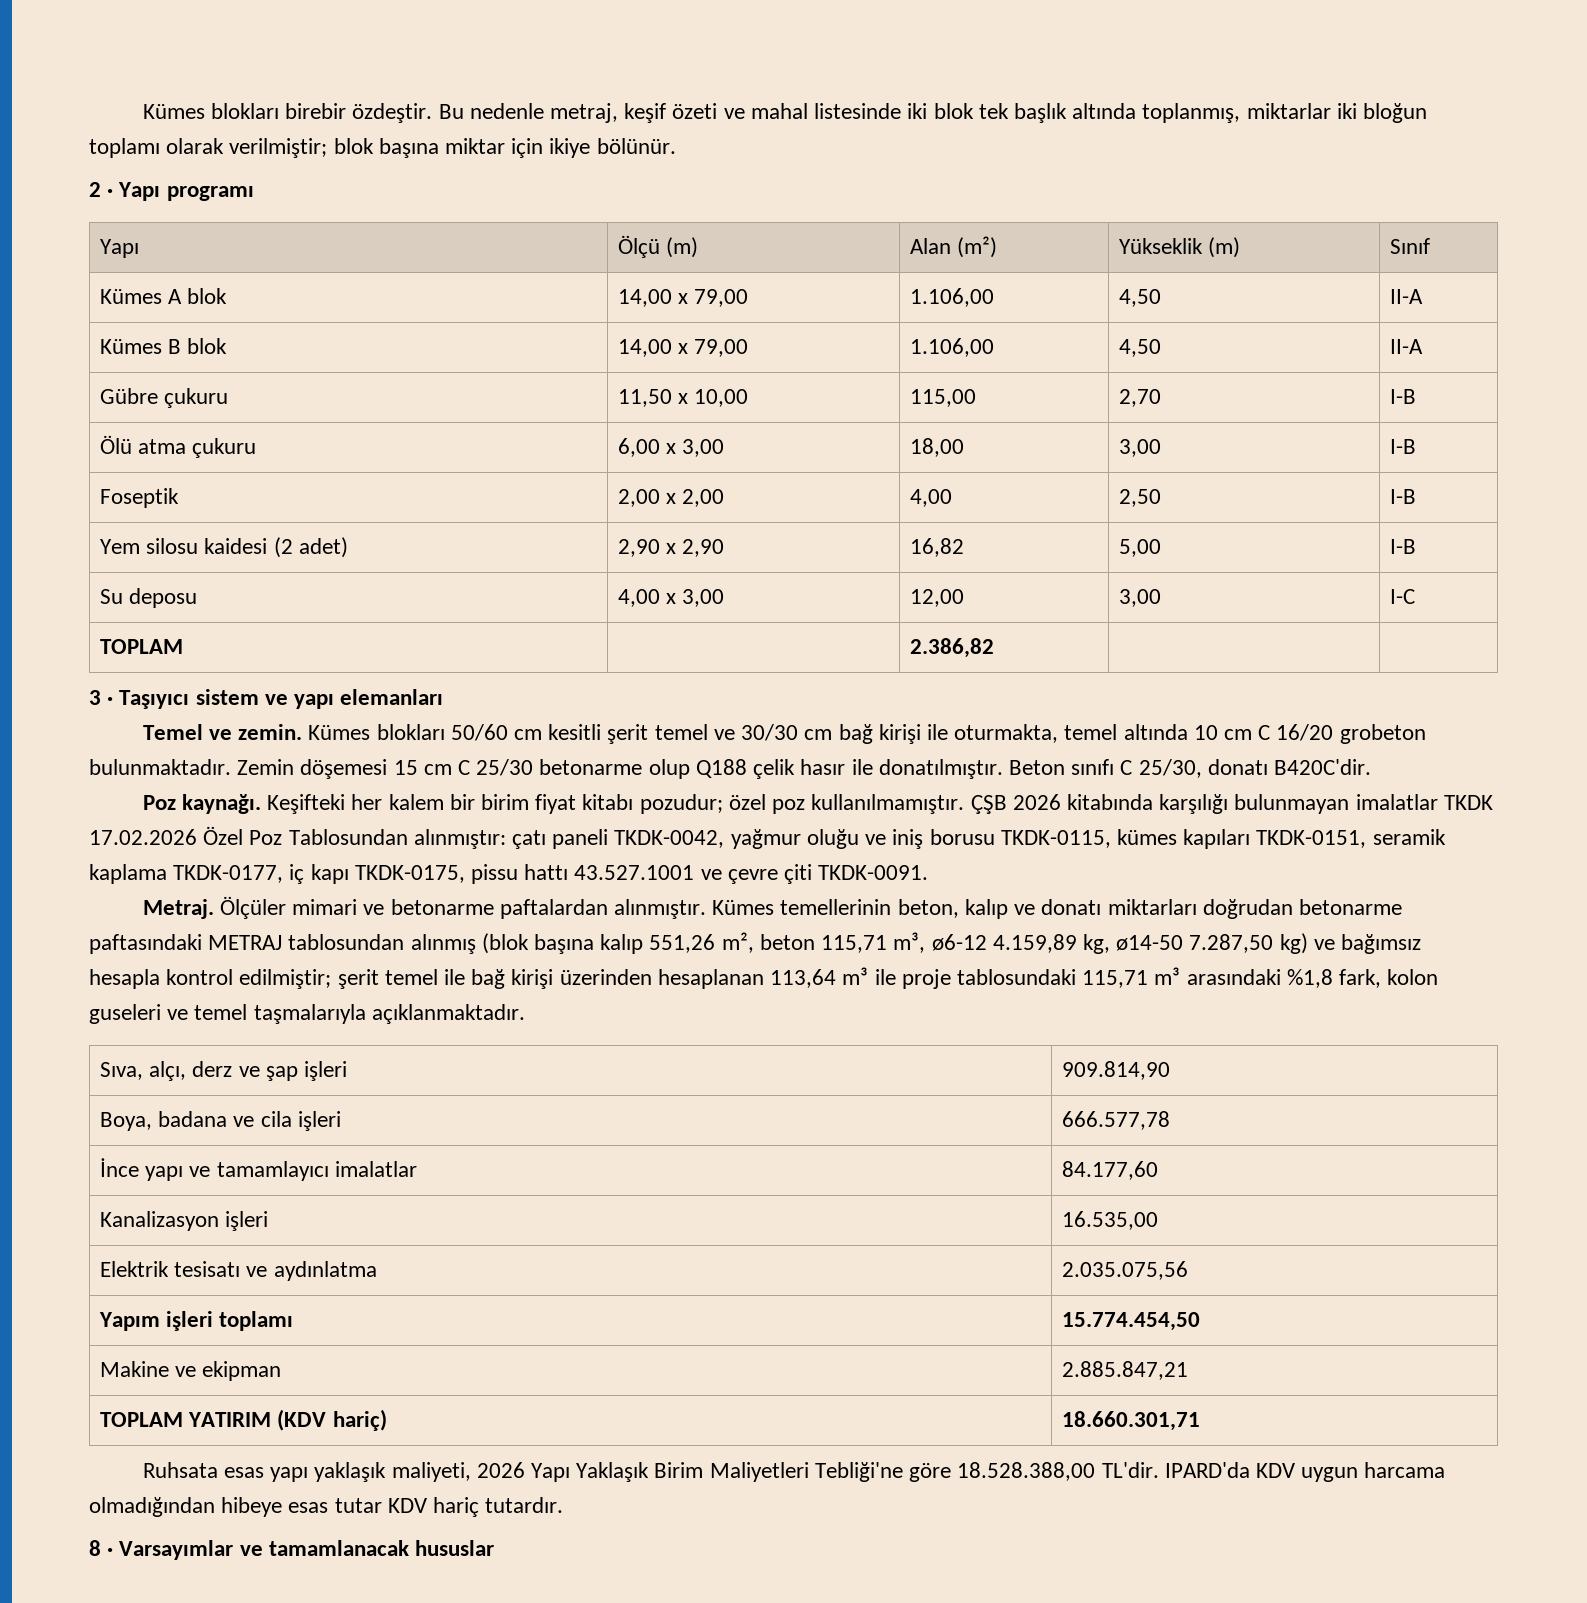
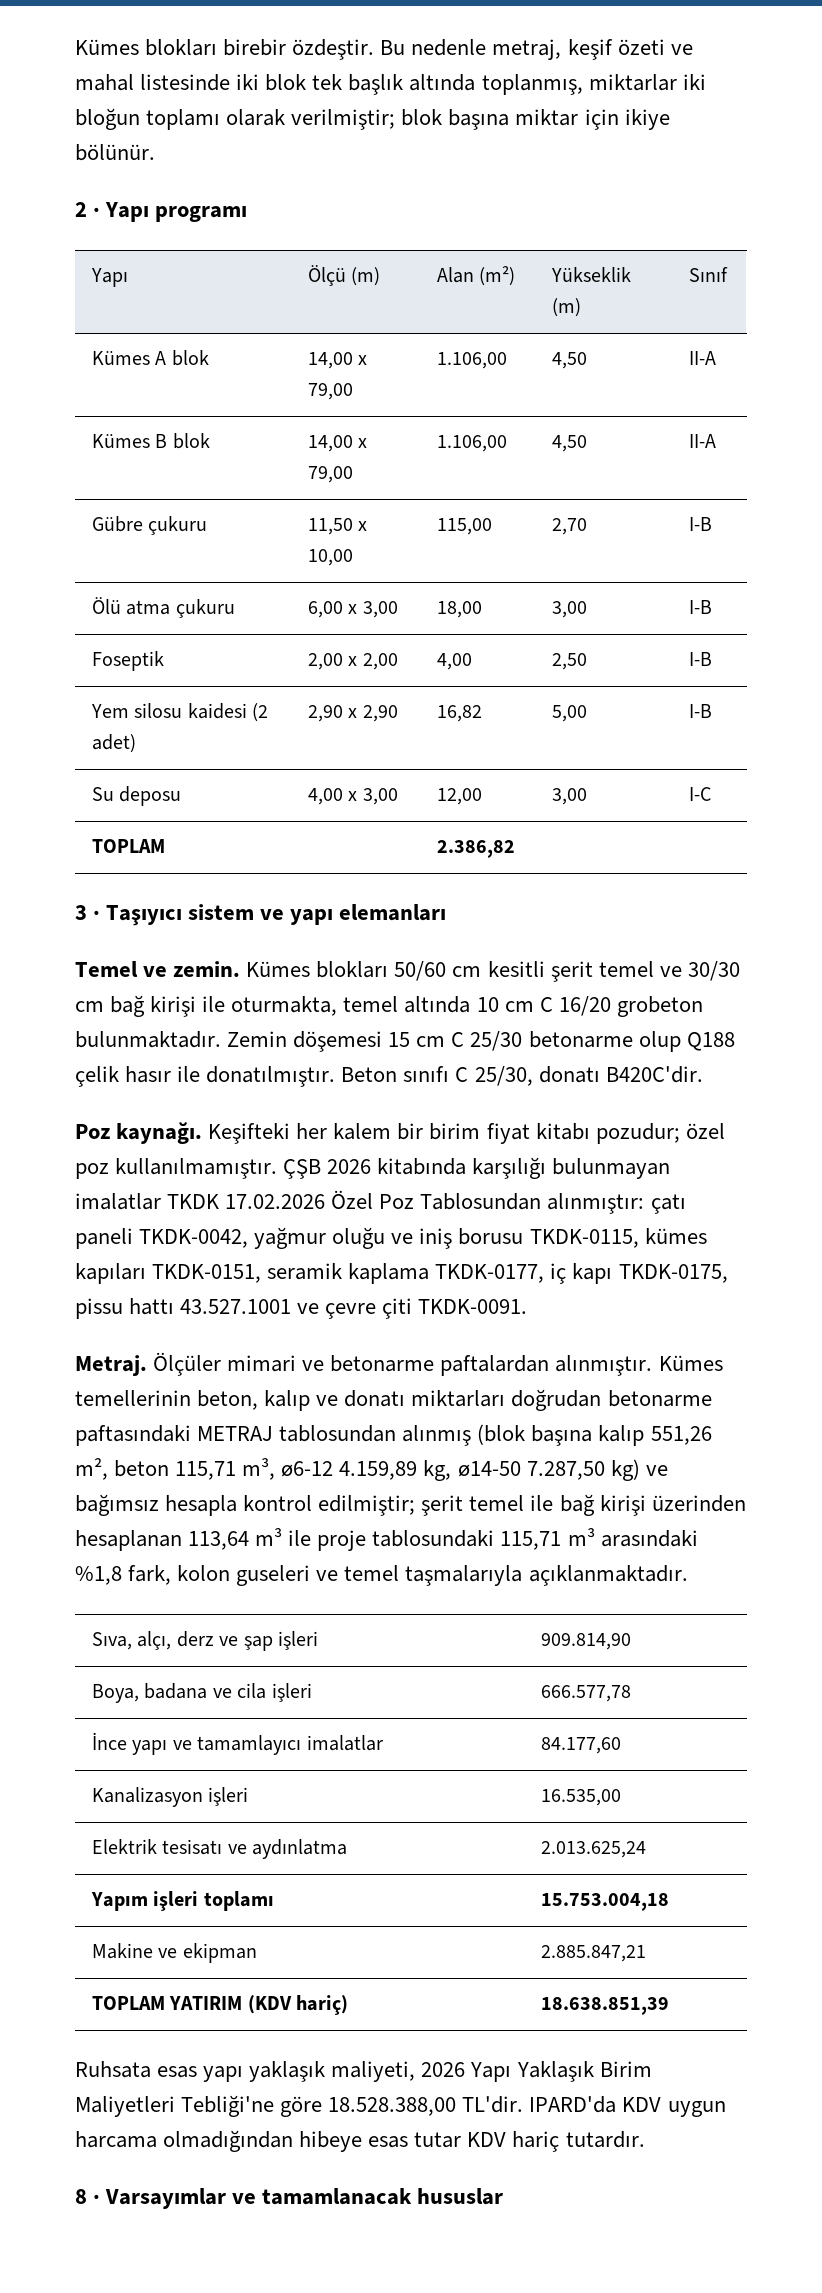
- Elektrik tesisatı ve aydınlatma | 2.035.075,56
+ Elektrik tesisatı ve aydınlatma | 2.013.625,24
- Yapım işleri toplamı | 15.774.454,50
+ Yapım işleri toplamı | 15.753.004,18
- TOPLAM YATIRIM (KDV hariç) | 18.660.301,71
+ TOPLAM YATIRIM (KDV hariç) | 18.638.851,39

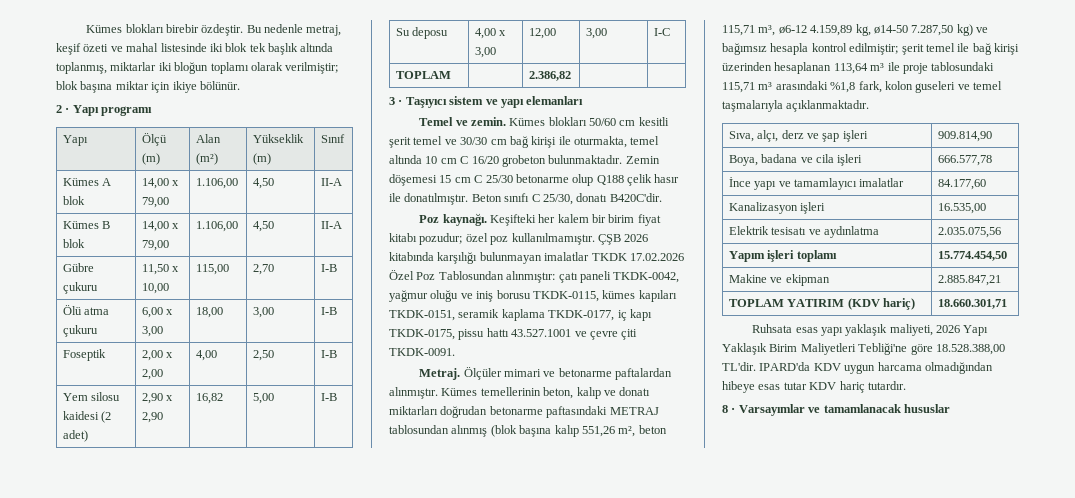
- Elektrik tesisatı ve aydınlatma | 2.013.625,24
+ Elektrik tesisatı ve aydınlatma | 2.035.075,56
- Yapım işleri toplamı | 15.753.004,18
+ Yapım işleri toplamı | 15.774.454,50
- TOPLAM YATIRIM (KDV hariç) | 18.638.851,39
+ TOPLAM YATIRIM (KDV hariç) | 18.660.301,71

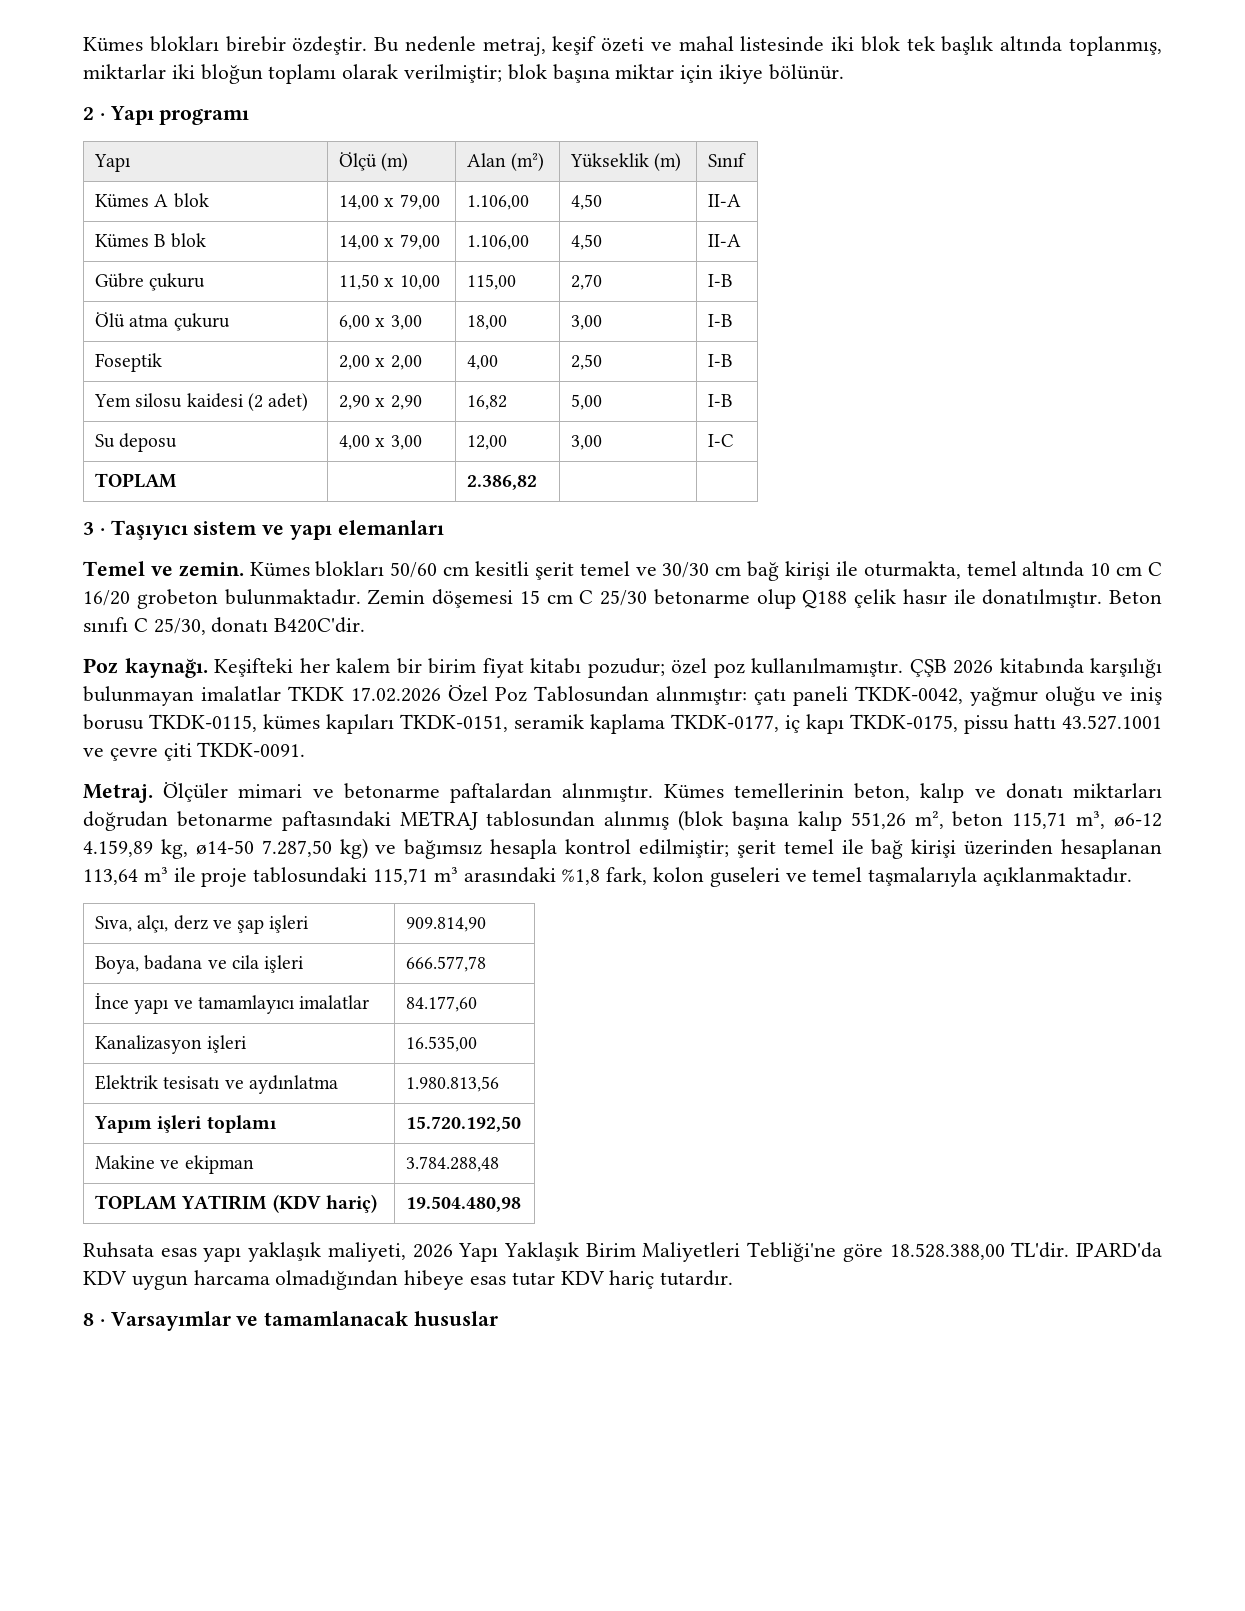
- Elektrik tesisatı ve aydınlatma | 2.035.075,56
+ Elektrik tesisatı ve aydınlatma | 1.980.813,56
- Yapım işleri toplamı | 15.774.454,50
+ Yapım işleri toplamı | 15.720.192,50
- Makine ve ekipman | 2.885.847,21
+ Makine ve ekipman | 3.784.288,48
- TOPLAM YATIRIM (KDV hariç) | 18.660.301,71
+ TOPLAM YATIRIM (KDV hariç) | 19.504.480,98

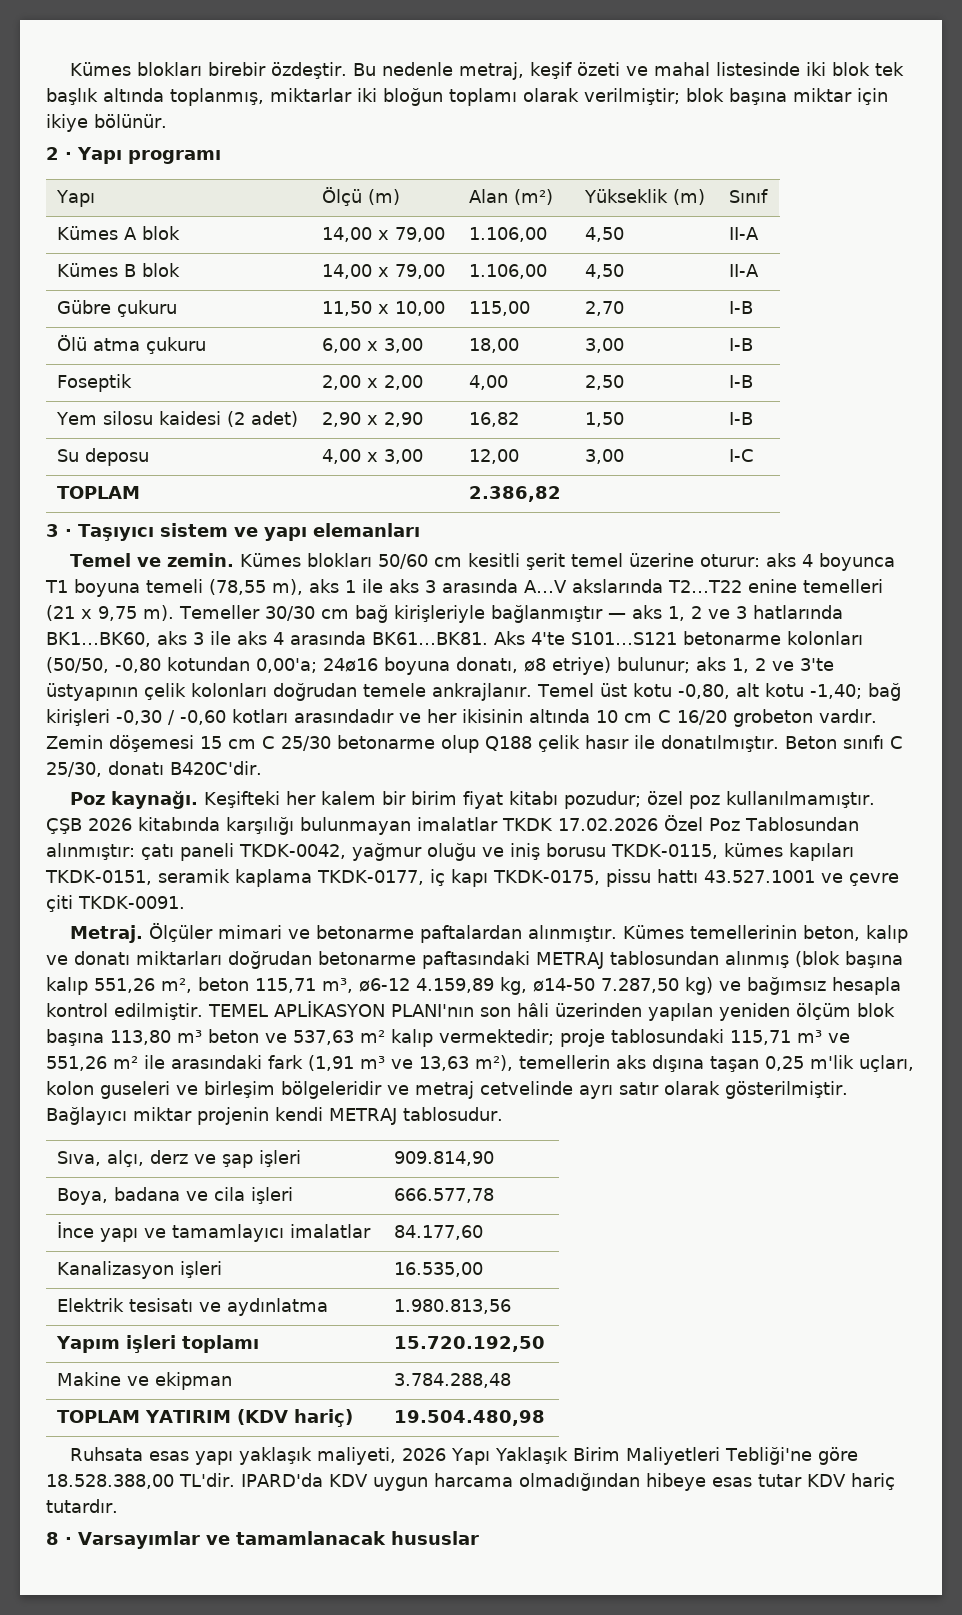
- Yem silosu kaidesi (2 adet) | 2,90 x 2,90 | 16,82 | 5,00 | I-B
+ Yem silosu kaidesi (2 adet) | 2,90 x 2,90 | 16,82 | 1,50 | I-B
- Kümes blokları 50/60 cm kesitli şerit temel ve 30/30 cm bağ kirişi ile oturmakta, temel altında 10 cm C 16/20 grobeton bulunmaktadır.
+ Kümes blokları 50/60 cm kesitli şerit temel üzerine oturur: aks 4 boyunca T1 boyuna temeli (78,55 m), aks 1 ile aks 3 arasında A…V akslarında T2…T22 enine temelleri (21 x 9,75 m). Temeller 30/30 cm bağ kirişleriyle bağlanmıştır — aks 1, 2 ve 3 hatlarında BK1…BK60, aks 3 ile aks 4 arasında BK61…BK81. Aks 4'te S101…S121 betonarme kolonları (50/50, -0,80 kotundan 0,00'a; 24ø16 boyuna donatı, ø8 etriye) bulunur; aks 1, 2 ve 3'te üstyapının çelik kolonları doğrudan temele ankrajlanır. Temel üst kotu -0,80, alt kotu -1,40; bağ kirişleri -0,30 / -0,60 kotları arasındadır ve her ikisinin altında 10 cm C 16/20 grobeton vardır.
- Kümes temellerinin beton, kalıp ve donatı miktarları doğrudan betonarme paftasındaki METRAJ tablosundan alınmış (blok başına kalıp 551,26 m², beton 115,71 m³, ø6-12 4.159,89 kg, ø14-50 7.287,50 kg) ve bağımsız hesapla kontrol edilmiştir; şerit temel ile bağ kirişi üzerinden hesaplanan 113,64 m³ ile proje tablosundaki 115,71 m³ arasındaki %1,8 fark, kolon guseleri ve temel taşmalarıyla açıklanmaktadır.
+ Kümes temellerinin beton, kalıp ve donatı miktarları doğrudan betonarme paftasındaki METRAJ tablosundan alınmış (blok başına kalıp 551,26 m², beton 115,71 m³, ø6-12 4.159,89 kg, ø14-50 7.287,50 kg) ve bağımsız hesapla kontrol edilmiştir. TEMEL APLİKASYON PLANI'nın son hâli üzerinden yapılan yeniden ölçüm blok başına 113,80 m³ beton ve 537,63 m² kalıp vermektedir; proje tablosundaki 115,71 m³ ve 551,26 m² ile arasındaki fark (1,91 m³ ve 13,63 m²), temellerin aks dışına taşan 0,25 m'lik uçları, kolon guseleri ve birleşim bölgeleridir ve metraj cetvelinde ayrı satır olarak gösterilmiştir. Bağlayıcı miktar projenin kendi METRAJ tablosudur.

